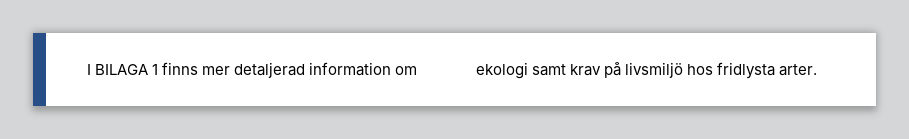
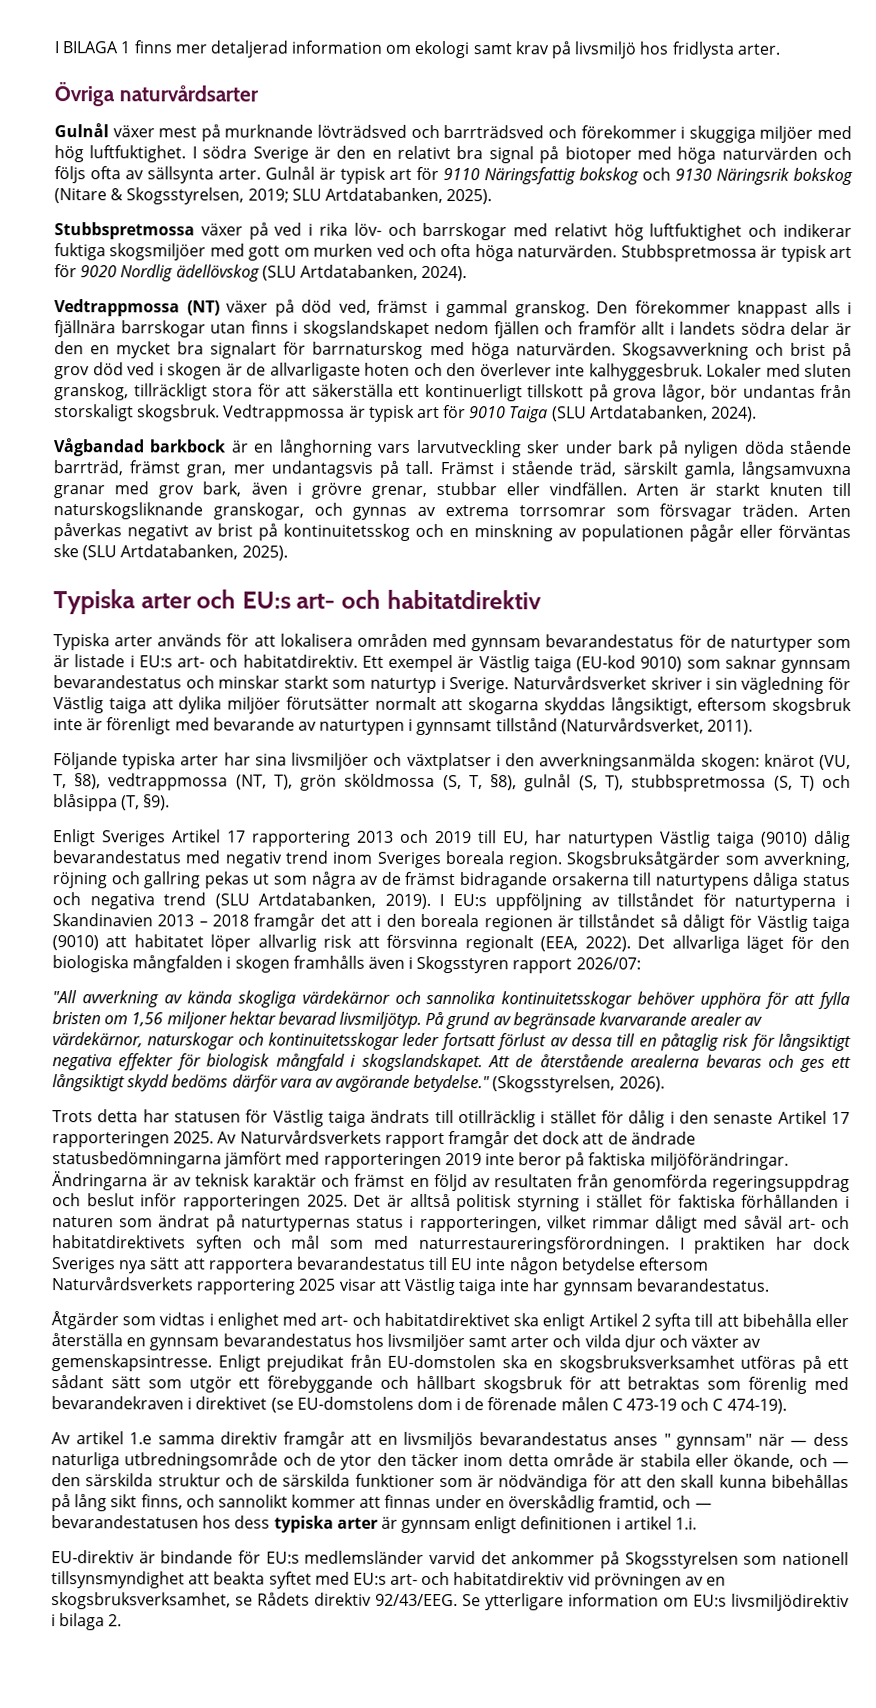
+ Övriga naturvårdsarter
+ Gulnål växer mest på murknande lövträdsved och barrträdsved och förekommer i skuggiga miljöer med hög luftfuktighet. I södra Sverige är den en relativt bra signal på biotoper med höga naturvärden och följs ofta av sällsynta arter. Gulnål är typisk art för 9110 Näringsfattig bokskog och 9130 Näringsrik bokskog (Nitare & Skogsstyrelsen, 2019; SLU Artdatabanken, 2025).
+ Stubbspretmossa växer på ved i rika löv- och barrskogar med relativt hög luftfuktighet och indikerar fuktiga skogsmiljöer med gott om murken ved och ofta höga naturvärden. Stubbspretmossa är typisk art för 9020 Nordlig ädellövskog (SLU Artdatabanken, 2024).
+ Vedtrappmossa (NT) växer på död ved, främst i gammal granskog. Den förekommer knappast alls i fjällnära barrskogar utan finns i skogslandskapet nedom fjällen och framför allt i landets södra delar är den en mycket bra signalart för barrnaturskog med höga naturvärden. Skogsavverkning och brist på grov död ved i skogen är de allvarligaste hoten och den överlever inte kalhyggesbruk. Lokaler med sluten granskog, tillräckligt stora för att säkerställa ett kontinuerligt tillskott på grova lågor, bör undantas från storskaligt skogsbruk. Vedtrappmossa är typisk art för 9010 Taiga (SLU Artdatabanken, 2024).
+ Vågbandad barkbock är en långhorning vars larvutveckling sker under bark på nyligen döda stående barrträd, främst gran, mer undantagsvis på tall. Främst i stående träd, särskilt gamla, långsamvuxna granar med grov bark, även i grövre grenar, stubbar eller vindfällen. Arten är starkt knuten till naturskogsliknande granskogar, och gynnas av extrema torrsomrar som försvagar träden. Arten påverkas negativt av brist på kontinuitetsskog och en minskning av populationen pågår eller förväntas ske (SLU Artdatabanken, 2025).
+ Typiska arter och EU:s art- och habitatdirektiv
+ Typiska arter används för att lokalisera områden med gynnsam bevarandestatus för de naturtyper som är listade i EU:s art- och habitatdirektiv. Ett exempel är Västlig taiga (EU-kod 9010) som saknar gynnsam bevarandestatus och minskar starkt som naturtyp i Sverige. Naturvårdsverket skriver i sin vägledning för Västlig taiga att dylika miljöer förutsätter normalt att skogarna skyddas långsiktigt, eftersom skogsbruk inte är förenligt med bevarande av naturtypen i gynnsamt tillstånd (Naturvårdsverket, 2011).
+ Följande typiska arter har sina livsmiljöer och växtplatser i den avverkningsanmälda skogen: knärot (VU, T, §8), vedtrappmossa (NT, T), grön sköldmossa (S, T, §8), gulnål (S, T), stubbspretmossa (S, T) och blåsippa (T, §9).
+ Enligt Sveriges Artikel 17 rapportering 2013 och 2019 till EU, har naturtypen Västlig taiga (9010) dålig bevarandestatus med negativ trend inom Sveriges boreala region. Skogsbruksåtgärder som avverkning, röjning och gallring pekas ut som några av de främst bidragande orsakerna till naturtypens dåliga status och negativa trend (SLU Artdatabanken, 2019). I EU:s uppföljning av tillståndet för naturtyperna i Skandinavien 2013 – 2018 framgår det att i den boreala regionen är tillståndet så dåligt för Västlig taiga (9010) att habitatet löper allvarlig risk att försvinna regionalt (EEA, 2022). Det allvarliga läget för den biologiska mångfalden i skogen framhålls även i Skogsstyren rapport 2026/07:
+ "All avverkning av kända skogliga värdekärnor och sannolika kontinuitetsskogar behöver upphöra för att fylla bristen om 1,56 miljoner hektar bevarad livsmiljötyp. På grund av begränsade kvarvarande arealer av värdekärnor, naturskogar och kontinuitetsskogar leder fortsatt förlust av dessa till en påtaglig risk för långsiktigt negativa effekter för biologisk mångfald i skogslandskapet. Att de återstående arealerna bevaras och ges ett långsiktigt skydd bedöms därför vara av avgörande betydelse." (Skogsstyrelsen, 2026).
+ Trots detta har statusen för Västlig taiga ändrats till otillräcklig i stället för dålig i den senaste Artikel 17 rapporteringen 2025. Av Naturvårdsverkets rapport framgår det dock att de ändrade statusbedömningarna jämfört med rapporteringen 2019 inte beror på faktiska miljöförändringar. Ändringarna är av teknisk karaktär och främst en följd av resultaten från genomförda regeringsuppdrag och beslut inför rapporteringen 2025. Det är alltså politisk styrning i stället för faktiska förhållanden i naturen som ändrat på naturtypernas status i rapporteringen, vilket rimmar dåligt med såväl art- och habitatdirektivets syften och mål som med naturrestaureringsförordningen. I praktiken har dock Sveriges nya sätt att rapportera bevarandestatus till EU inte någon betydelse eftersom Naturvårdsverkets rapportering 2025 visar att Västlig taiga inte har gynnsam bevarandestatus.
+ Åtgärder som vidtas i enlighet med art- och habitatdirektivet ska enligt Artikel 2 syfta till att bibehålla eller återställa en gynnsam bevarandestatus hos livsmiljöer samt arter och vilda djur och växter av gemenskapsintresse. Enligt prejudikat från EU-domstolen ska en skogsbruksverksamhet utföras på ett sådant sätt som utgör ett förebyggande och hållbart skogsbruk för att betraktas som förenlig med bevarandekraven i direktivet (se EU-domstolens dom i de förenade målen C 473-19 och C 474-19).
+ Av artikel 1.e samma direktiv framgår att en livsmiljös bevarandestatus anses " gynnsam" när — dess naturliga utbredningsområde och de ytor den täcker inom detta område är stabila eller ökande, och — den särskilda struktur och de särskilda funktioner som är nödvändiga för att den skall kunna bibehållas på lång sikt finns, och sannolikt kommer att finnas under en överskådlig framtid, och — bevarandestatusen hos dess typiska arter är gynnsam enligt definitionen i artikel 1.i.
+ EU-direktiv är bindande för EU:s medlemsländer varvid det ankommer på Skogsstyrelsen som nationell tillsynsmyndighet att beakta syftet med EU:s art- och habitatdirektiv vid prövningen av en skogsbruksverksamhet, se Rådets direktiv 92/43/EEG. Se ytterligare information om EU:s livsmiljödirektiv i bilaga 2.

